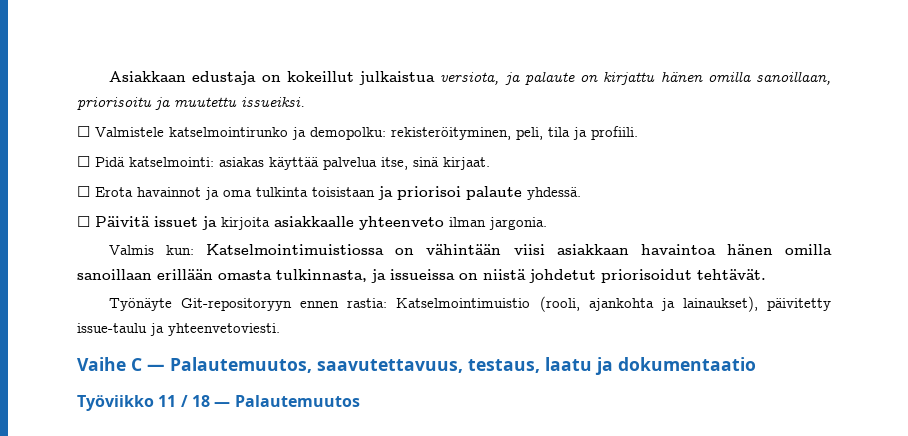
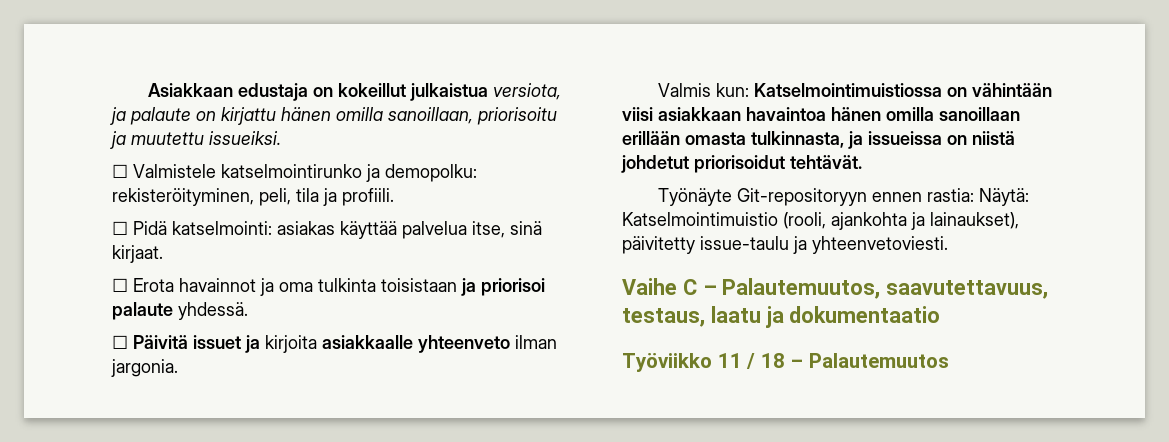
- Työnäyte Git-repositoryyn ennen rastia: Katselmointimuistio (rooli, ajankohta ja lainaukset), päivitetty issue-taulu ja yhteenvetoviesti.
+ Työnäyte Git-repositoryyn ennen rastia: Näytä: Katselmointimuistio (rooli, ajankohta ja lainaukset), päivitetty issue-taulu ja yhteenvetoviesti.
- Vaihe C — Palautemuutos, saavutettavuus, testaus, laatu ja dokumentaatio
+ Vaihe C – Palautemuutos, saavutettavuus, testaus, laatu ja dokumentaatio
- Työviikko 11 / 18 — Palautemuutos
+ Työviikko 11 / 18 – Palautemuutos

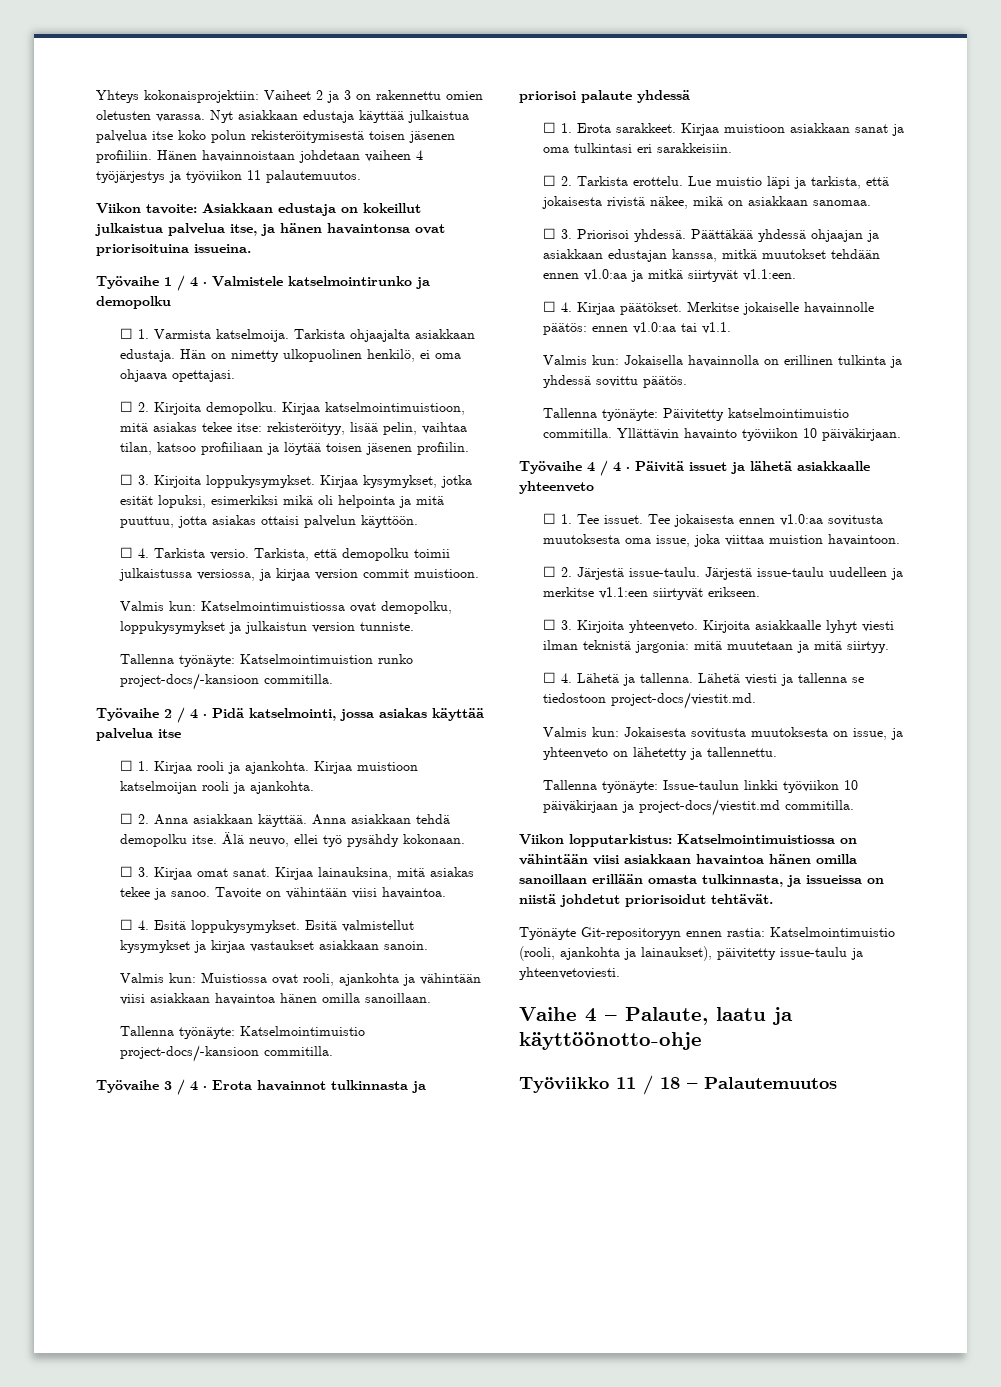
- Asiakkaan edustaja on kokeillut julkaistua versiota, ja palaute on kirjattu hänen omilla sanoillaan, priorisoitu ja muutettu issueiksi.
- ☐ Valmistele katselmointirunko ja demopolku: rekisteröityminen, peli, tila ja profiili.
- ☐ Pidä katselmointi: asiakas käyttää palvelua itse, sinä kirjaat.
- ☐ Erota havainnot ja oma tulkinta toisistaan ja priorisoi palaute yhdessä.
- ☐ Päivitä issuet ja kirjoita asiakkaalle yhteenveto ilman jargonia.
- Valmis kun: Katselmointimuistiossa on vähintään viisi asiakkaan havaintoa hänen omilla sanoillaan erillään omasta tulkinnasta, ja issueissa on niistä johdetut priorisoidut tehtävät.
+ Yhteys kokonaisprojektiin: Vaiheet 2 ja 3 on rakennettu omien oletusten varassa. Nyt asiakkaan edustaja käyttää julkaistua palvelua itse koko polun rekisteröitymisestä toisen jäsenen profiiliin. Hänen havainnoistaan johdetaan vaiheen 4 työjärjestys ja työviikon 11 palautemuutos.
+ Viikon tavoite: Asiakkaan edustaja on kokeillut julkaistua palvelua itse, ja hänen havaintonsa ovat priorisoituina issueina.
+ Työvaihe 1 / 4 · Valmistele katselmointirunko ja demopolku
+ ☐ 1. Varmista katselmoija. Tarkista ohjaajalta asiakkaan edustaja. Hän on nimetty ulkopuolinen henkilö, ei oma ohjaava opettajasi.
+ ☐ 2. Kirjoita demopolku. Kirjaa katselmointimuistioon, mitä asiakas tekee itse: rekisteröityy, lisää pelin, vaihtaa tilan, katsoo profiiliaan ja löytää toisen jäsenen profiilin.
+ ☐ 3. Kirjoita loppukysymykset. Kirjaa kysymykset, jotka esität lopuksi, esimerkiksi mikä oli helpointa ja mitä puuttuu, jotta asiakas ottaisi palvelun käyttöön.
+ ☐ 4. Tarkista versio. Tarkista, että demopolku toimii julkaistussa versiossa, ja kirjaa version commit muistioon.
+ Valmis kun: Katselmointimuistiossa ovat demopolku, loppukysymykset ja julkaistun version tunniste.
+ Tallenna työnäyte: Katselmointimuistion runko project-docs/-kansioon commitilla.
+ Työvaihe 2 / 4 · Pidä katselmointi, jossa asiakas käyttää palvelua itse
+ ☐ 1. Kirjaa rooli ja ajankohta. Kirjaa muistioon katselmoijan rooli ja ajankohta.
+ ☐ 2. Anna asiakkaan käyttää. Anna asiakkaan tehdä demopolku itse. Älä neuvo, ellei työ pysähdy kokonaan.
+ ☐ 3. Kirjaa omat sanat. Kirjaa lainauksina, mitä asiakas tekee ja sanoo. Tavoite on vähintään viisi havaintoa.
+ ☐ 4. Esitä loppukysymykset. Esitä valmistellut kysymykset ja kirjaa vastaukset asiakkaan sanoin.
+ Valmis kun: Muistiossa ovat rooli, ajankohta ja vähintään viisi asiakkaan havaintoa hänen omilla sanoillaan.
+ Tallenna työnäyte: Katselmointimuistio project-docs/-kansioon commitilla.
+ Työvaihe 3 / 4 · Erota havainnot tulkinnasta ja priorisoi palaute yhdessä
+ ☐ 1. Erota sarakkeet. Kirjaa muistioon asiakkaan sanat ja oma tulkintasi eri sarakkeisiin.
+ ☐ 2. Tarkista erottelu. Lue muistio läpi ja tarkista, että jokaisesta rivistä näkee, mikä on asiakkaan sanomaa.
+ ☐ 3. Priorisoi yhdessä. Päättäkää yhdessä ohjaajan ja asiakkaan edustajan kanssa, mitkä muutokset tehdään ennen v1.0:aa ja mitkä siirtyvät v1.1:een.
+ ☐ 4. Kirjaa päätökset. Merkitse jokaiselle havainnolle päätös: ennen v1.0:aa tai v1.1.
+ Valmis kun: Jokaisella havainnolla on erillinen tulkinta ja yhdessä sovittu päätös.
+ Tallenna työnäyte: Päivitetty katselmointimuistio commitilla. Yllättävin havainto työviikon 10 päiväkirjaan.
+ Työvaihe 4 / 4 · Päivitä issuet ja lähetä asiakkaalle yhteenveto
+ ☐ 1. Tee issuet. Tee jokaisesta ennen v1.0:aa sovitusta muutoksesta oma issue, joka viittaa muistion havaintoon.
+ ☐ 2. Järjestä issue-taulu. Järjestä issue-taulu uudelleen ja merkitse v1.1:een siirtyvät erikseen.
+ ☐ 3. Kirjoita yhteenveto. Kirjoita asiakkaalle lyhyt viesti ilman teknistä jargonia: mitä muutetaan ja mitä siirtyy.
+ ☐ 4. Lähetä ja tallenna. Lähetä viesti ja tallenna se tiedostoon project-docs/viestit.md.
+ Valmis kun: Jokaisesta sovitusta muutoksesta on issue, ja yhteenveto on lähetetty ja tallennettu.
+ Tallenna työnäyte: Issue-taulun linkki työviikon 10 päiväkirjaan ja project-docs/viestit.md commitilla.
+ Viikon lopputarkistus: Katselmointimuistiossa on vähintään viisi asiakkaan havaintoa hänen omilla sanoillaan erillään omasta tulkinnasta, ja issueissa on niistä johdetut priorisoidut tehtävät.
- Työnäyte Git-repositoryyn ennen rastia: Näytä: Katselmointimuistio (rooli, ajankohta ja lainaukset), päivitetty issue-taulu ja yhteenvetoviesti.
+ Työnäyte Git-repositoryyn ennen rastia: Katselmointimuistio (rooli, ajankohta ja lainaukset), päivitetty issue-taulu ja yhteenvetoviesti.
- Vaihe C – Palautemuutos, saavutettavuus, testaus, laatu ja dokumentaatio
+ Vaihe 4 – Palaute, laatu ja käyttöönotto-ohje

